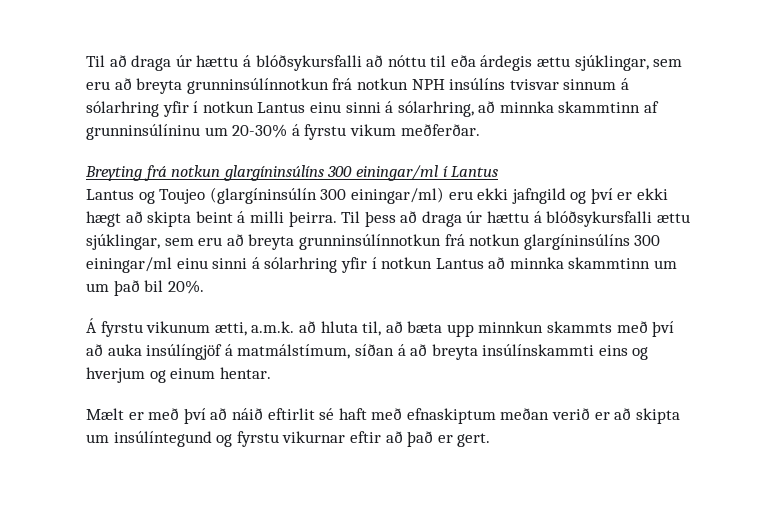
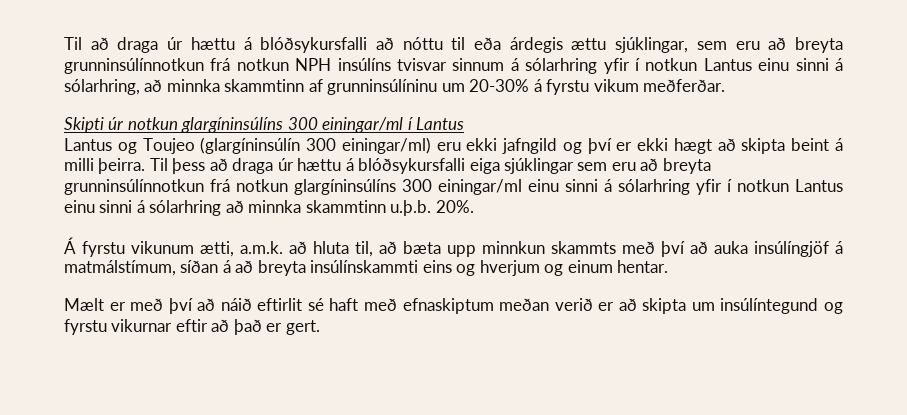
- Breyting frá notkun glargíninsúlíns 300 einingar/ml í Lantus
+ Skipti úr notkun glargíninsúlíns 300 einingar/ml í Lantus
- Til þess að draga úr hættu á blóðsykursfalli ættu sjúklingar, sem eru að breyta grunninsúlínnotkun frá notkun glargíninsúlíns 300 einingar/ml einu sinni á sólarhring yfir í notkun Lantus að minnka skammtinn um um það bil 20%.
+ Til þess að draga úr hættu á blóðsykursfalli eiga sjúklingar sem eru að breyta grunninsúlínnotkun frá notkun glargíninsúlíns 300 einingar/ml einu sinni á sólarhring yfir í notkun Lantus einu sinni á sólarhring að minnka skammtinn u.þ.b. 20%.

